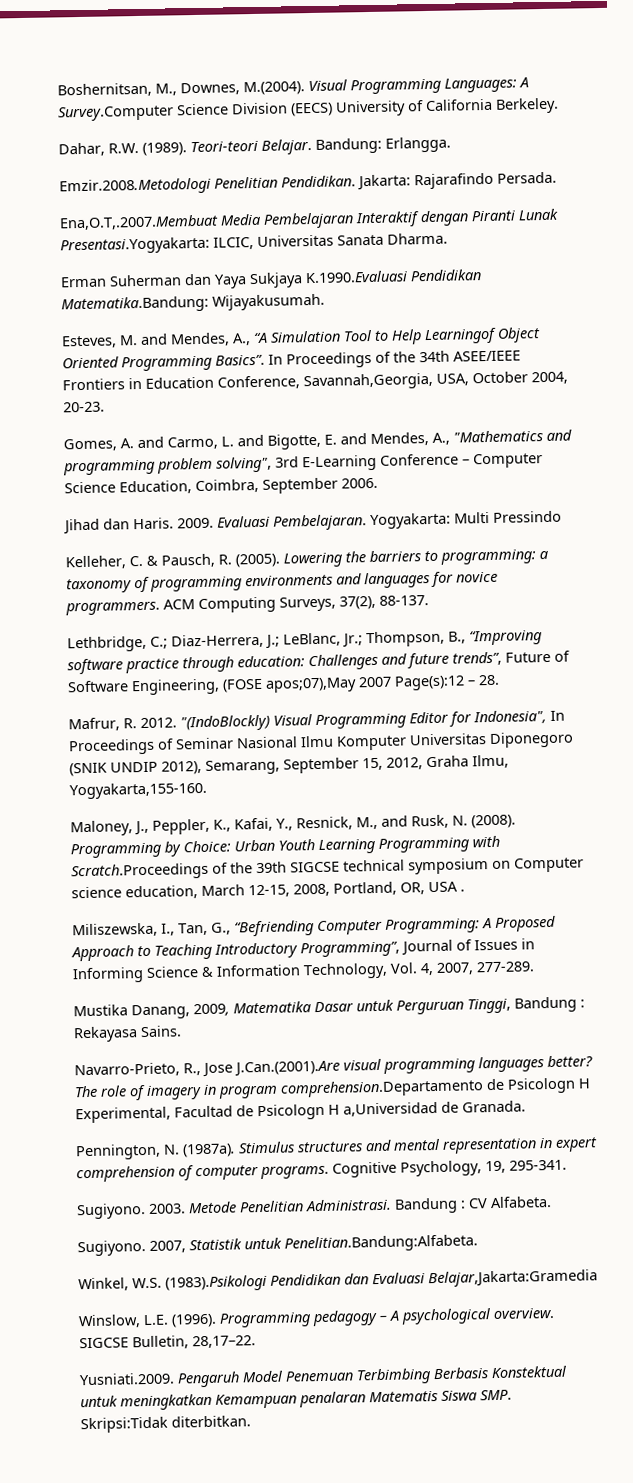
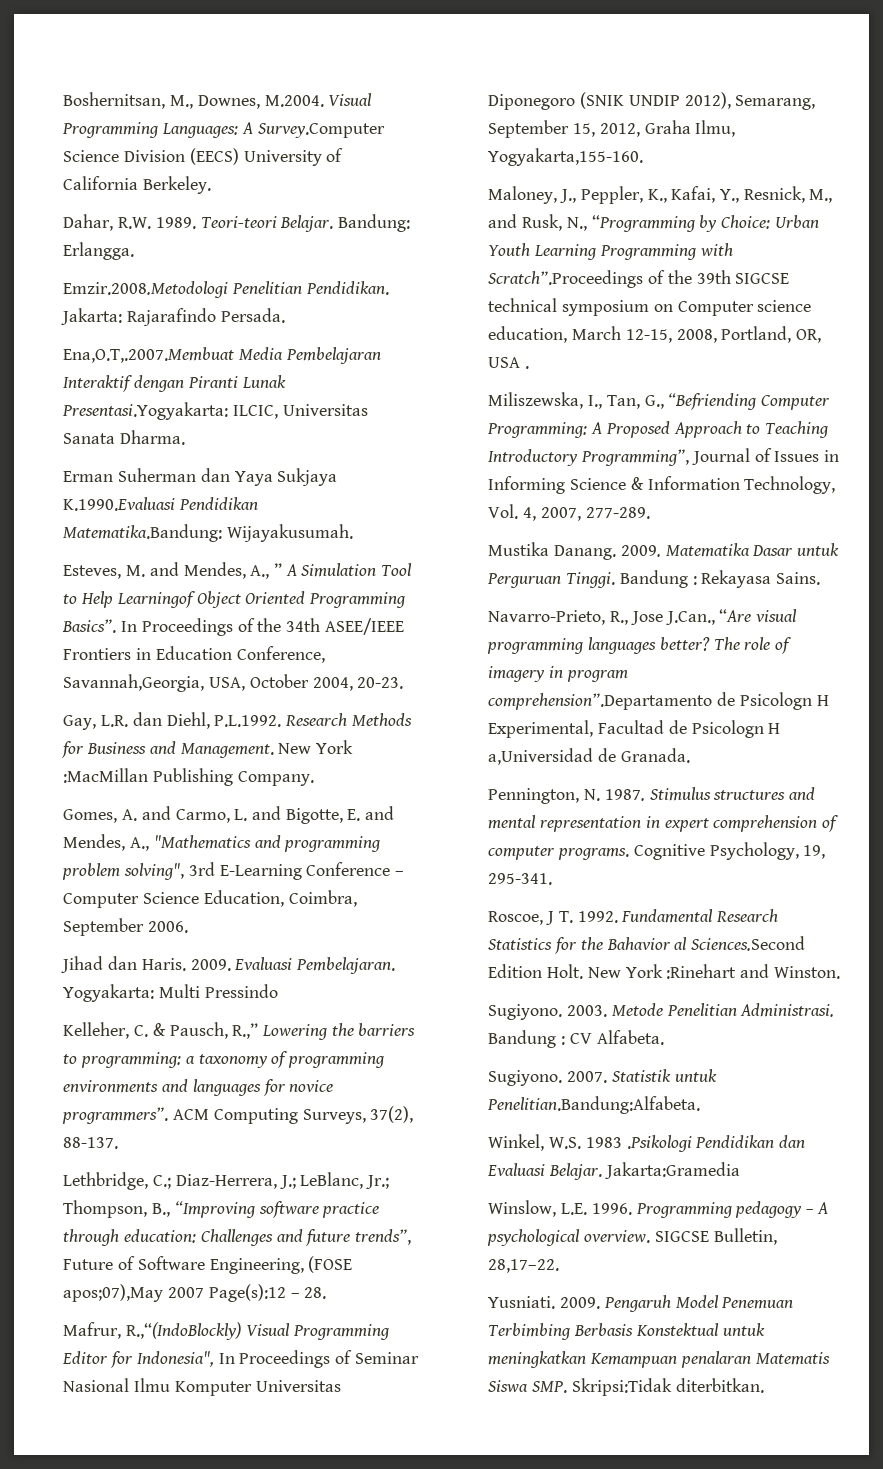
- Boshernitsan, M., Downes, M.(2004). Visual Programming Languages: A Survey.Computer Science Division (EECS) University of California Berkeley.
+ Boshernitsan, M., Downes, M.2004. Visual Programming Languages: A Survey.Computer Science Division (EECS) University of California Berkeley.
- Dahar, R.W. (1989).
+ Dahar, R.W. 1989.
- Esteves, M. and Mendes, A., “A Simulation Tool to Help Learningof Object Oriented Programming Basics”.
+ Esteves, M. and Mendes, A., ” A Simulation Tool to Help Learningof Object Oriented Programming Basics”.
+ Gay, L.R. dan Diehl, P.L.1992. Research Methods for Business and Management. New York :MacMillan Publishing Company.
- Kelleher, C. & Pausch, R. (2005). Lowering the barriers to programming: a taxonomy of programming environments and languages for novice programmers.
+ Kelleher, C. & Pausch, R.,” Lowering the barriers to programming: a taxonomy of programming environments and languages for novice programmers”.
- Mafrur, R. 2012. "(IndoBlockly) Visual Programming Editor for Indonesia", In Proceedings of Seminar Nasional Ilmu Komputer Universitas Diponegoro (SNIK UNDIP 2012), Semarang, September 15, 2012, Graha Ilmu, Yogyakarta,155-160.
+ Mafrur, R.,“(IndoBlockly) Visual Programming Editor for Indonesia", In Proceedings of Seminar Nasional Ilmu Komputer Universitas Diponegoro (SNIK UNDIP 2012), Semarang, September 15, 2012, Graha Ilmu, Yogyakarta,155-160.
- Maloney, J., Peppler, K., Kafai, Y., Resnick, M., and Rusk, N. (2008). Programming by Choice: Urban Youth Learning Programming with Scratch.Proceedings of the 39th SIGCSE technical symposium on Computer science education, March 12-15, 2008, Portland, OR, USA .
+ Maloney, J., Peppler, K., Kafai, Y., Resnick, M., and Rusk, N., “Programming by Choice: Urban Youth Learning Programming with Scratch”.Proceedings of the 39th SIGCSE technical symposium on Computer science education, March 12-15, 2008, Portland, OR, USA .
- Mustika Danang, 2009, Matematika Dasar untuk Perguruan Tinggi, Bandung : Rekayasa Sains.
+ Mustika Danang. 2009. Matematika Dasar untuk Perguruan Tinggi. Bandung : Rekayasa Sains.
- Navarro-Prieto, R., Jose J.Can.(2001).Are visual programming languages better?
+ Navarro-Prieto, R., Jose J.Can., “Are visual programming languages better?
- The role of imagery in program comprehension.Departamento de Psicologn H Experimental, Facultad de Psicologn H a,Universidad de Granada.
+ The role of imagery in program comprehension”.Departamento de Psicologn H Experimental, Facultad de Psicologn H a,Universidad de Granada.
- Pennington, N. (1987a).
+ Pennington, N. 1987.
+ Roscoe, J T. 1992. Fundamental Research Statistics for the Bahavior al Sciences.Second Edition Holt. New York :Rinehart and Winston.
- 2007, Statistik untuk Penelitian.Bandung:Alfabeta.
+ 2007. Statistik untuk Penelitian.Bandung:Alfabeta.
- Winkel, W.S. (1983).Psikologi Pendidikan dan Evaluasi Belajar,Jakarta:Gramedia
+ Winkel, W.S. 1983 .Psikologi Pendidikan dan Evaluasi Belajar. Jakarta:Gramedia
- Winslow, L.E. (1996).
+ Winslow, L.E. 1996.
- Yusniati.2009. Pengaruh Model Penemuan Terbimbing Berbasis Konstektual untuk meningkatkan Kemampuan penalaran Matematis Siswa SMP. Skripsi:Tidak diterbitkan.
+ Yusniati. 2009. Pengaruh Model Penemuan Terbimbing Berbasis Konstektual untuk meningkatkan Kemampuan penalaran Matematis Siswa SMP. Skripsi:Tidak diterbitkan.

